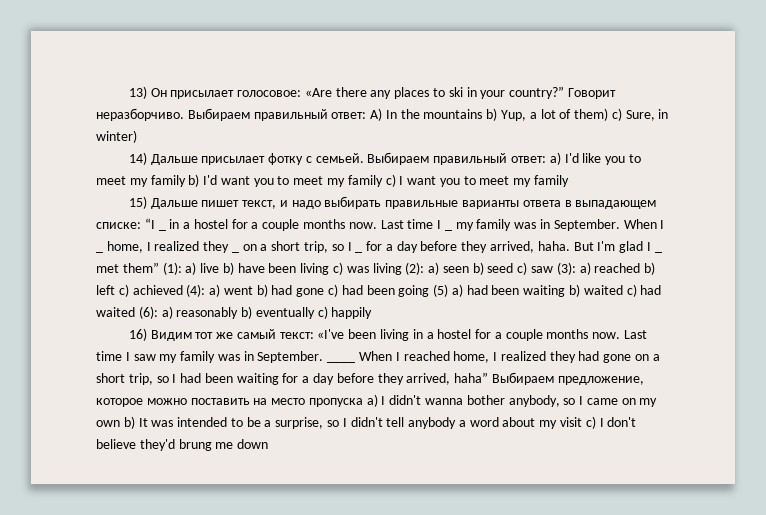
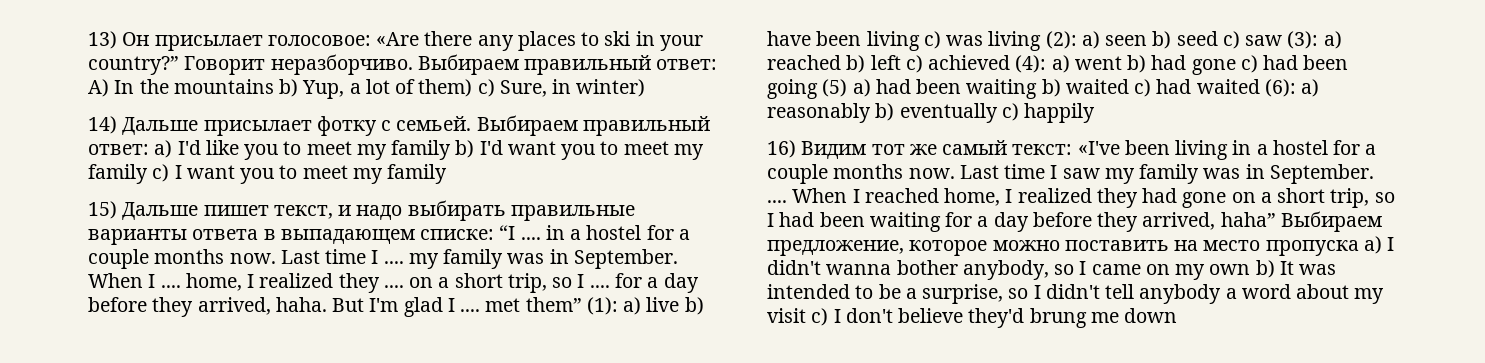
- 15) Дальше пишет текст, и надо выбирать правильные варианты ответа в выпадающем списке: “I _ in a hostel for a couple months now.
+ 15) Дальше пишет текст, и надо выбирать правильные варианты ответа в выпадающем списке: “I .... in a hostel for a couple months now.
- Last time I _ my family was in September.
+ Last time I .... my family was in September.
- When I _ home, I realized they _ on a short trip, so I _ for a day before they arrived, haha.
+ When I .... home, I realized they .... on a short trip, so I .... for a day before they arrived, haha.
- But I'm glad I _ met them” (1): a) live b) have been living c) was living (2): a) seen b) seed c) saw (3): a) reached b) left c) achieved (4): a) went b) had gone c) had been going (5) a) had been waiting b) waited c) had waited (6): a) reasonably b) eventually c) happily
+ But I'm glad I .... met them” (1): a) live b) have been living c) was living (2): a) seen b) seed c) saw (3): a) reached b) left c) achieved (4): a) went b) had gone c) had been going (5) a) had been waiting b) waited c) had waited (6): a) reasonably b) eventually c) happily
- Last time I saw my family was in September. ____ When I reached home, I realized they had gone on a short trip, so I had been waiting for a day before they arrived, haha” Выбираем предложение, которое можно поставить на место пропуска a) I didn't wanna bother anybody, so I came on my own b) It was intended to be a surprise, so I didn't tell anybody a word about my visit c) I don't believe they'd brung me down
+ Last time I saw my family was in September. .... When I reached home, I realized they had gone on a short trip, so I had been waiting for a day before they arrived, haha” Выбираем предложение, которое можно поставить на место пропуска a) I didn't wanna bother anybody, so I came on my own b) It was intended to be a surprise, so I didn't tell anybody a word about my visit c) I don't believe they'd brung me down

